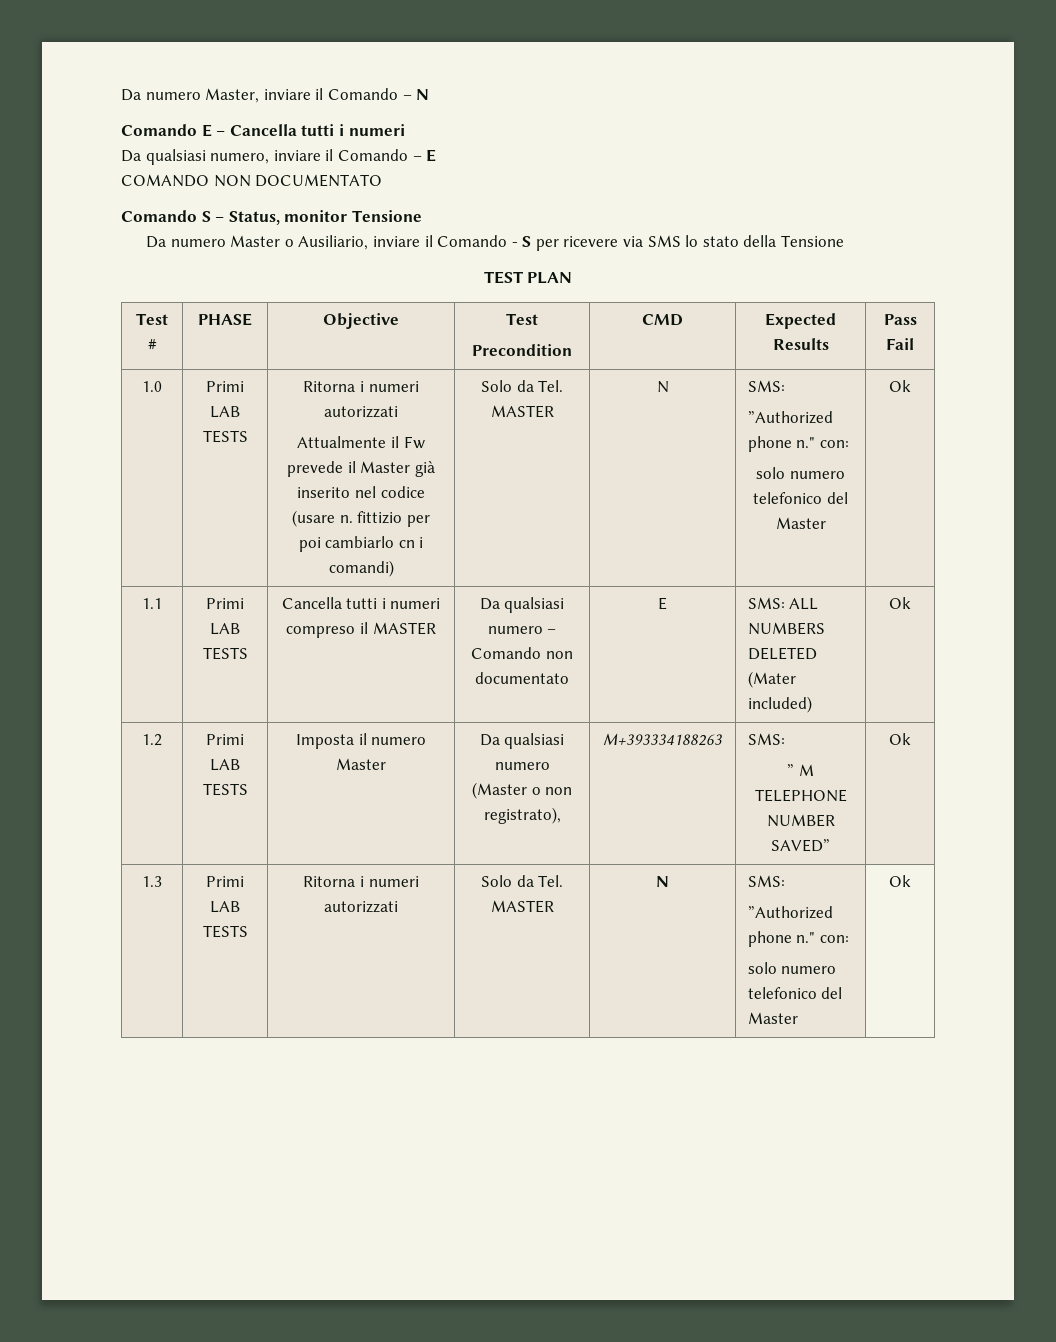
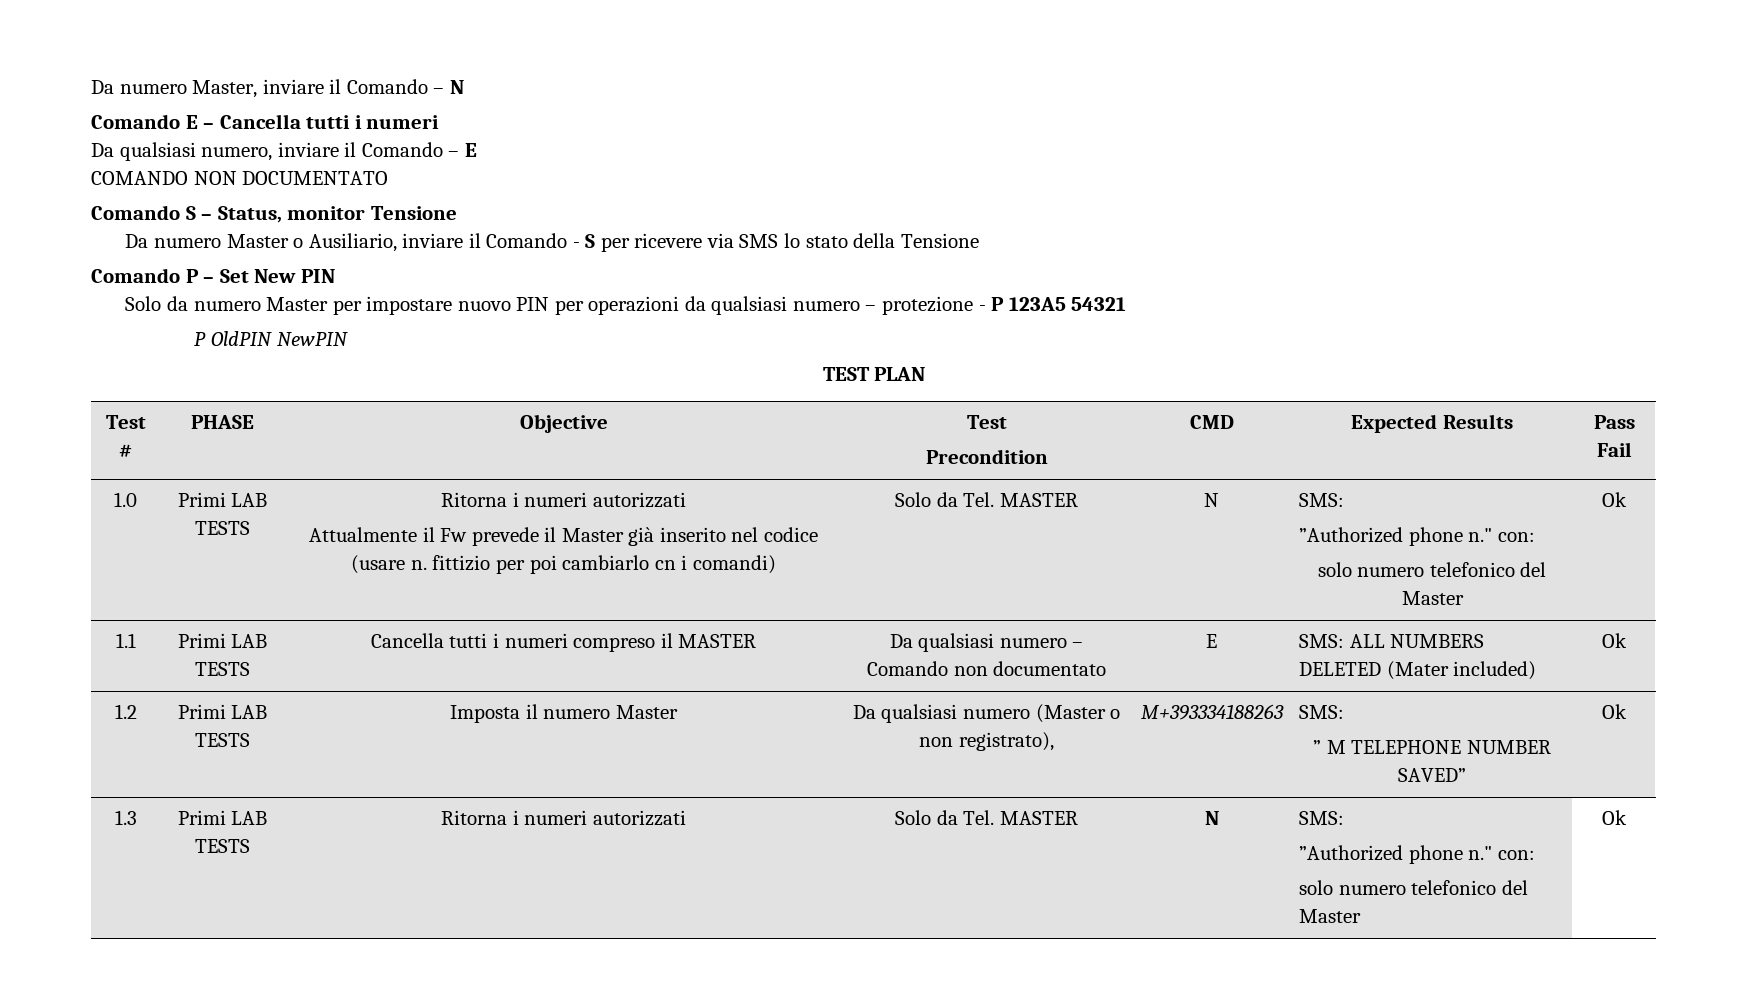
+ Comando P – Set New PIN
+ Solo da numero Master per impostare nuovo PIN per operazioni da qualsiasi numero – protezione - P 123A5 54321
+ P OldPIN NewPIN

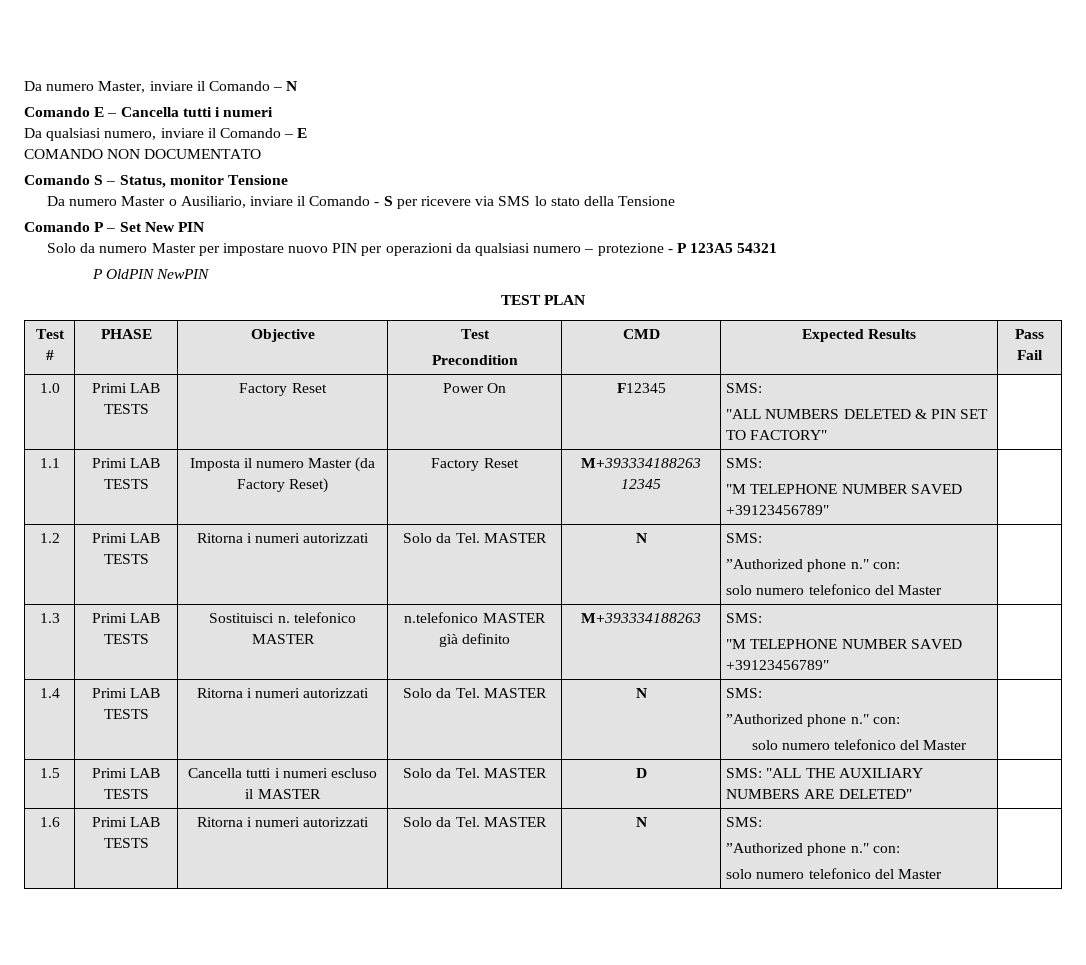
- 1.0 | Primi LAB TESTS | Ritorna i numeri autorizzati
- Attualmente il Fw prevede il Master già inserito nel codice (usare n. fittizio per poi cambiarlo cn i comandi) | Solo da Tel. MASTER | N | SMS:
+ 1.0 | Primi LAB TESTS | Factory Reset | Power On | F12345 | SMS:
+ "ALL NUMBERS DELETED & PIN SET TO FACTORY" |
+ 1.1 | Primi LAB TESTS | Imposta il numero Master (da Factory Reset) | Factory Reset | M+393334188263 12345 | SMS:
+ "M TELEPHONE NUMBER SAVED +39123456789" |
+ 1.2 | Primi LAB TESTS | Ritorna i numeri autorizzati | Solo da Tel. MASTER | N | SMS:
  ”Authorized phone n." con:
- solo numero telefonico del Master | Ok
- 1.1 | Primi LAB TESTS | Cancella tutti i numeri compreso il MASTER | Da qualsiasi numero – Comando non documentato | E | SMS: ALL NUMBERS DELETED (Mater included) | Ok
- 1.2 | Primi LAB TESTS | Imposta il numero Master | Da qualsiasi numero (Master o non registrato), | M+393334188263 | SMS:
- ” M TELEPHONE NUMBER SAVED” | Ok
- 1.3 | Primi LAB TESTS | Ritorna i numeri autorizzati | Solo da Tel. MASTER | N | SMS:
+ solo numero telefonico del Master |
+ 1.3 | Primi LAB TESTS | Sostituisci n. telefonico MASTER | n.telefonico MASTER gìà definito | M+393334188263 | SMS:
+ "M TELEPHONE NUMBER SAVED +39123456789" |
+ 1.4 | Primi LAB TESTS | Ritorna i numeri autorizzati | Solo da Tel. MASTER | N | SMS:
  ”Authorized phone n." con:
- solo numero telefonico del Master | Ok
+ solo numero telefonico del Master |
+ 1.5 | Primi LAB TESTS | Cancella tutti i numeri escluso il MASTER | Solo da Tel. MASTER | D | SMS: "ALL THE AUXILIARY NUMBERS ARE DELETED" |
+ 1.6 | Primi LAB TESTS | Ritorna i numeri autorizzati | Solo da Tel. MASTER | N | SMS:
+ ”Authorized phone n." con:
+ solo numero telefonico del Master |

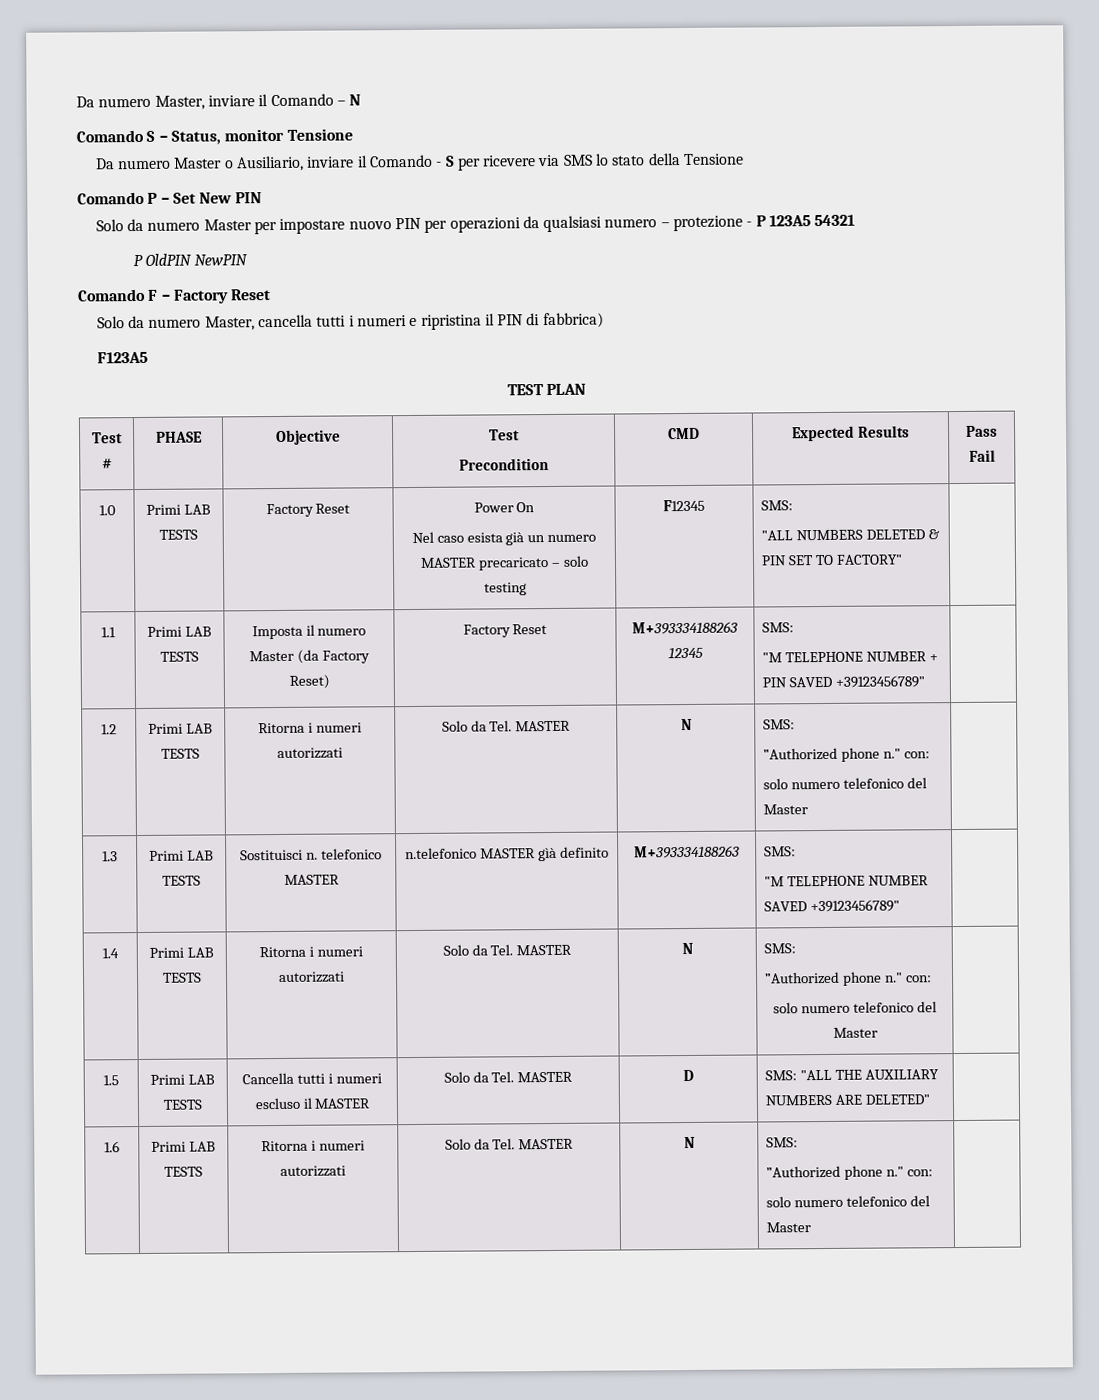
- Comando E – Cancella tutti i numeri
- Da qualsiasi numero, inviare il Comando – E
- COMANDO NON DOCUMENTATO
+ Comando F – Factory Reset
+ Solo da numero Master, cancella tutti i numeri e ripristina il PIN di fabbrica)
+ F123A5
- 1.0 | Primi LAB TESTS | Factory Reset | Power On | F12345 | SMS:
+ 1.0 | Primi LAB TESTS | Factory Reset | Power On
+ Nel caso esista già un numero MASTER precaricato – solo testing | F12345 | SMS:
  1.1 | Primi LAB TESTS | Imposta il numero Master (da Factory Reset) | Factory Reset | M+393334188263 12345 | SMS:
- "M TELEPHONE NUMBER SAVED +39123456789" |
+ "M TELEPHONE NUMBER + PIN SAVED +39123456789" |

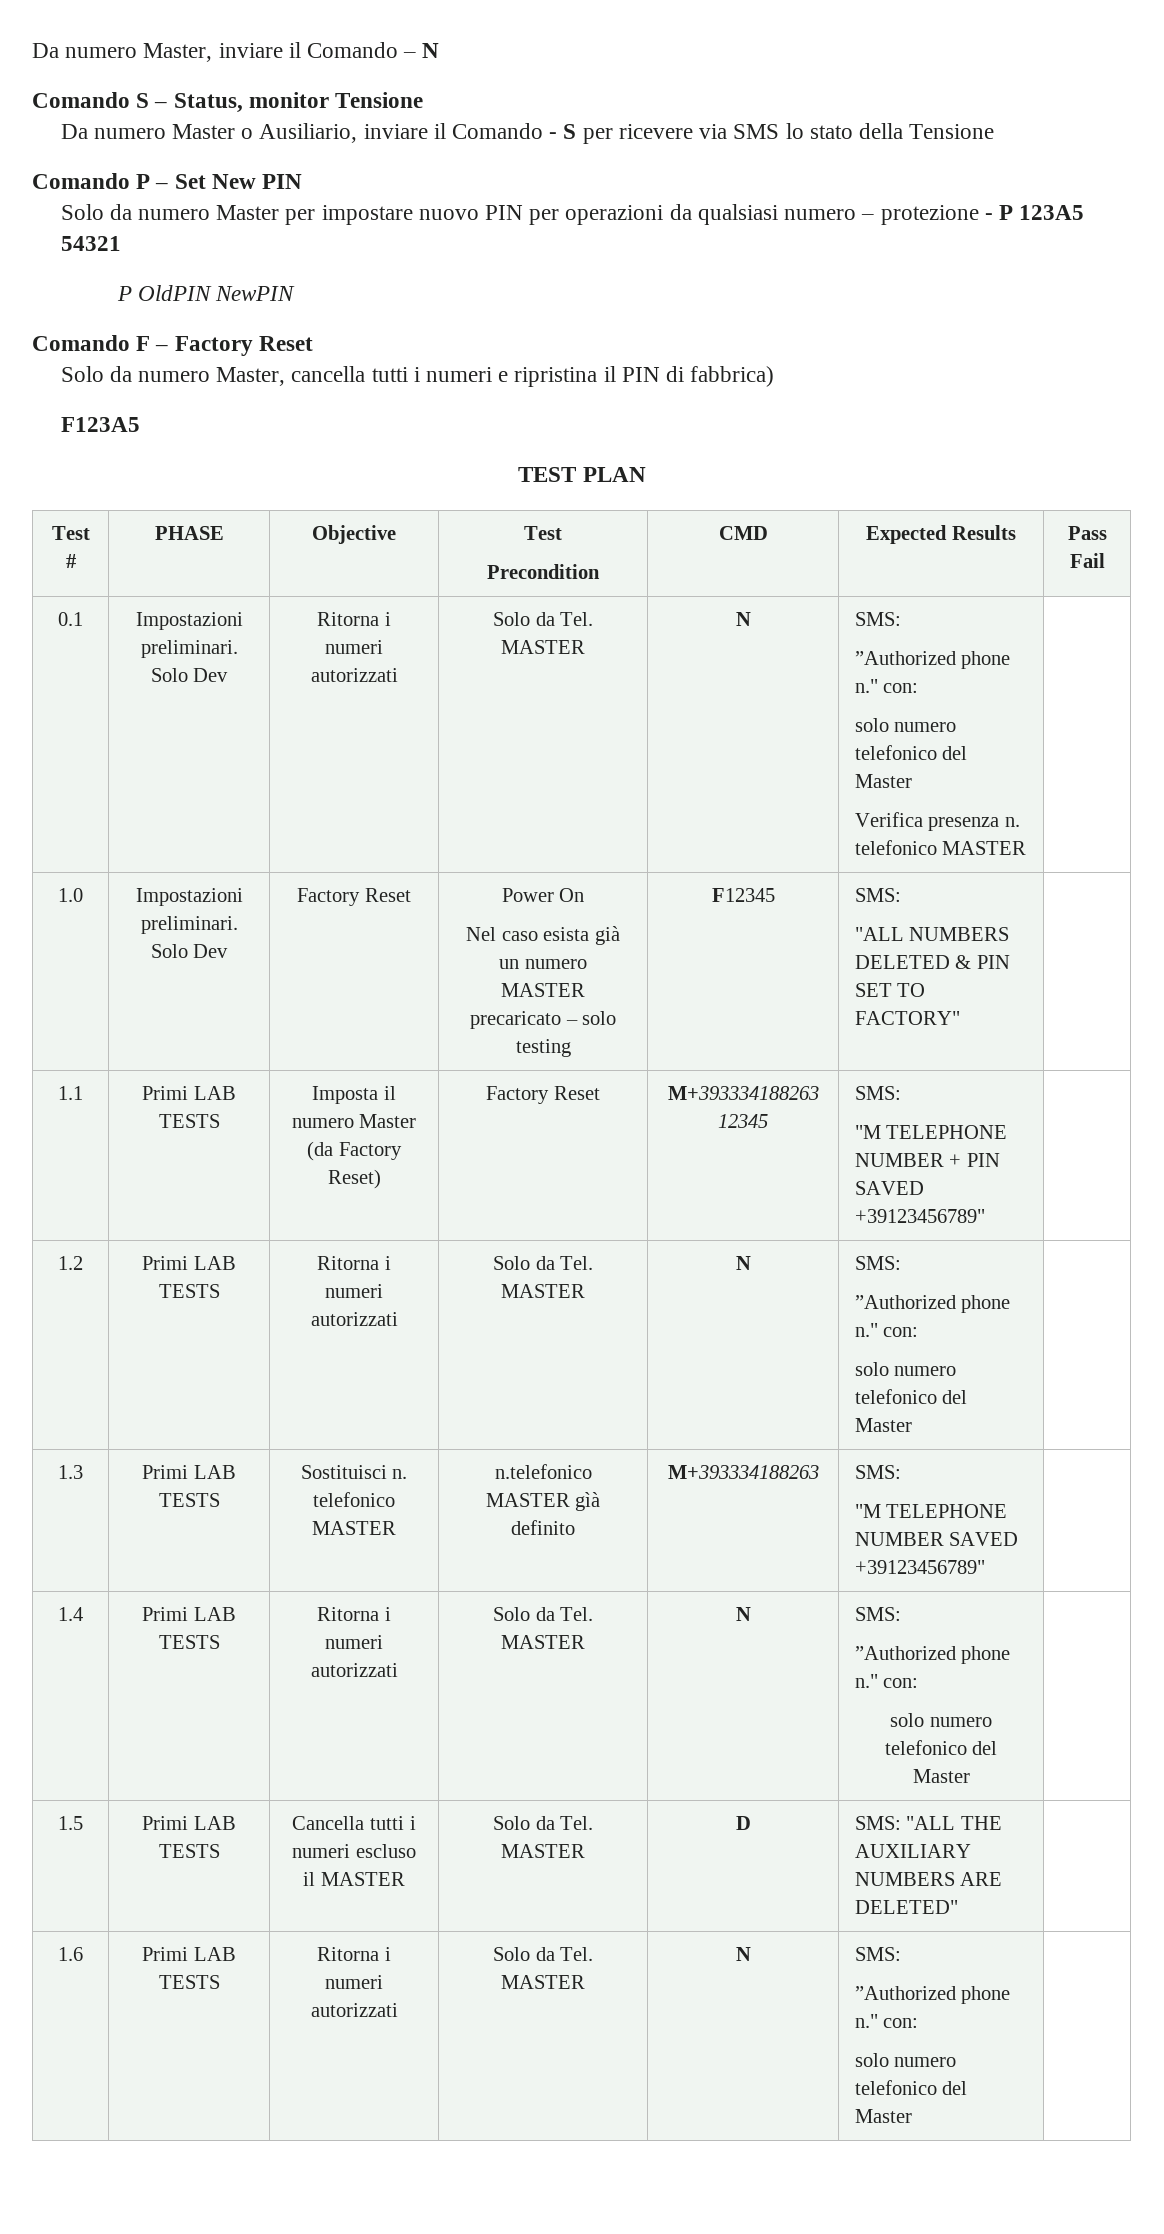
- 1.0 | Primi LAB TESTS | Factory Reset | Power On
+ 0.1 | Impostazioni preliminari. Solo Dev | Ritorna i numeri autorizzati | Solo da Tel. MASTER | N | SMS:
+ ”Authorized phone n." con:
+ solo numero telefonico del Master
+ Verifica presenza n. telefonico MASTER |
+ 1.0 | Impostazioni preliminari. Solo Dev | Factory Reset | Power On

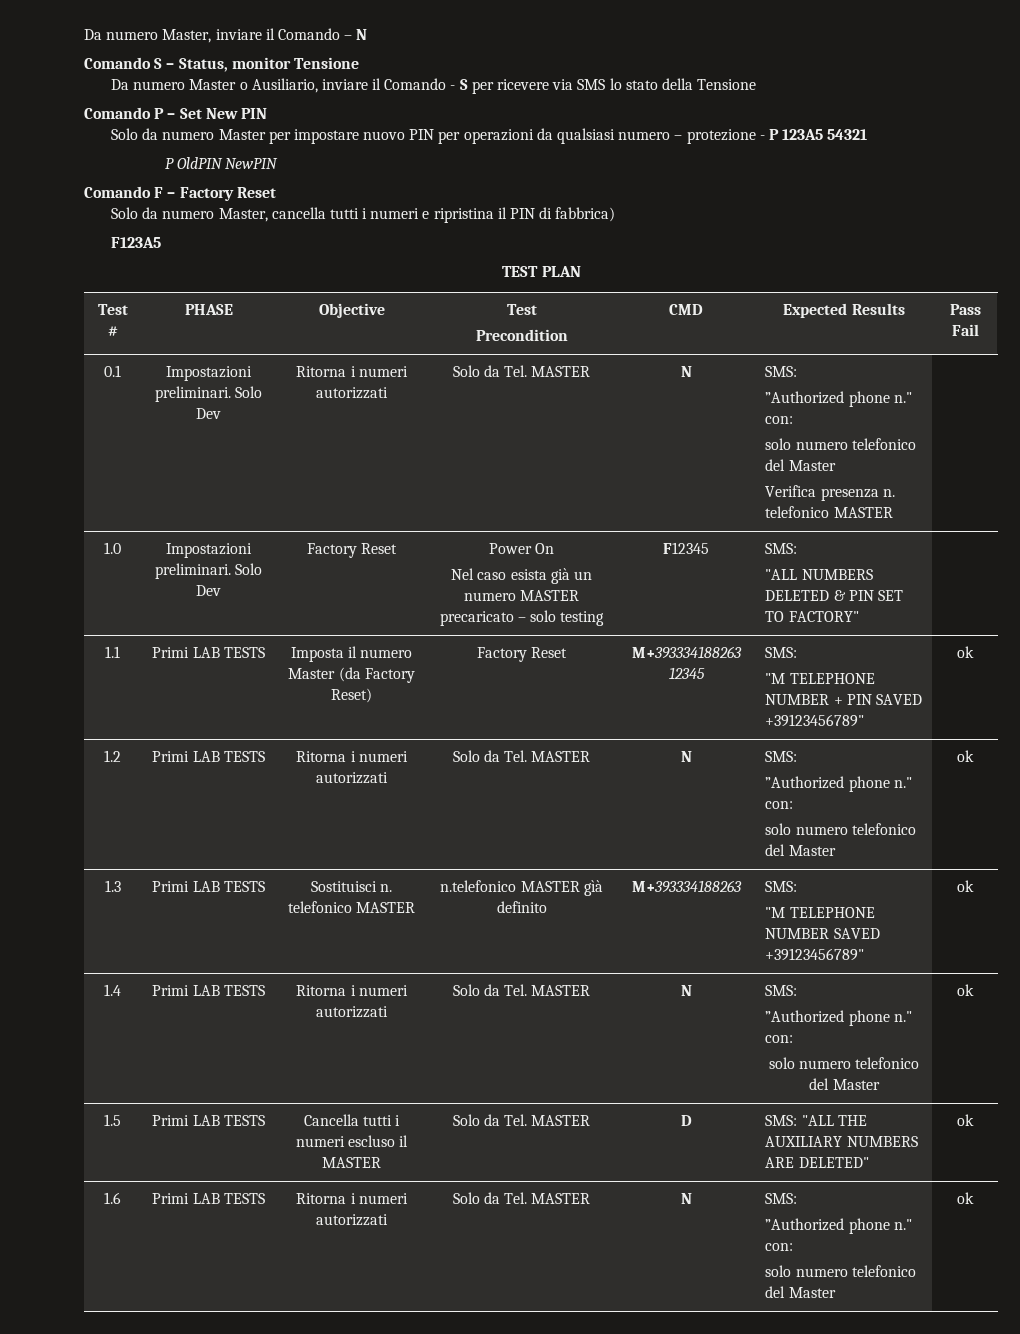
  1.1 | Primi LAB TESTS | Imposta il numero Master (da Factory Reset) | Factory Reset | M+393334188263 12345 | SMS:
- "M TELEPHONE NUMBER + PIN SAVED +39123456789" |
+ "M TELEPHONE NUMBER + PIN SAVED +39123456789" | ok
  1.2 | Primi LAB TESTS | Ritorna i numeri autorizzati | Solo da Tel. MASTER | N | SMS:
  ”Authorized phone n." con:
- solo numero telefonico del Master |
+ solo numero telefonico del Master | ok
  1.3 | Primi LAB TESTS | Sostituisci n. telefonico MASTER | n.telefonico MASTER gìà definito | M+393334188263 | SMS:
- "M TELEPHONE NUMBER SAVED +39123456789" |
+ "M TELEPHONE NUMBER SAVED +39123456789" | ok
  1.4 | Primi LAB TESTS | Ritorna i numeri autorizzati | Solo da Tel. MASTER | N | SMS:
  ”Authorized phone n." con:
- solo numero telefonico del Master |
+ solo numero telefonico del Master | ok
- 1.5 | Primi LAB TESTS | Cancella tutti i numeri escluso il MASTER | Solo da Tel. MASTER | D | SMS: "ALL THE AUXILIARY NUMBERS ARE DELETED" |
+ 1.5 | Primi LAB TESTS | Cancella tutti i numeri escluso il MASTER | Solo da Tel. MASTER | D | SMS: "ALL THE AUXILIARY NUMBERS ARE DELETED" | ok
  1.6 | Primi LAB TESTS | Ritorna i numeri autorizzati | Solo da Tel. MASTER | N | SMS:
  ”Authorized phone n." con:
- solo numero telefonico del Master |
+ solo numero telefonico del Master | ok

